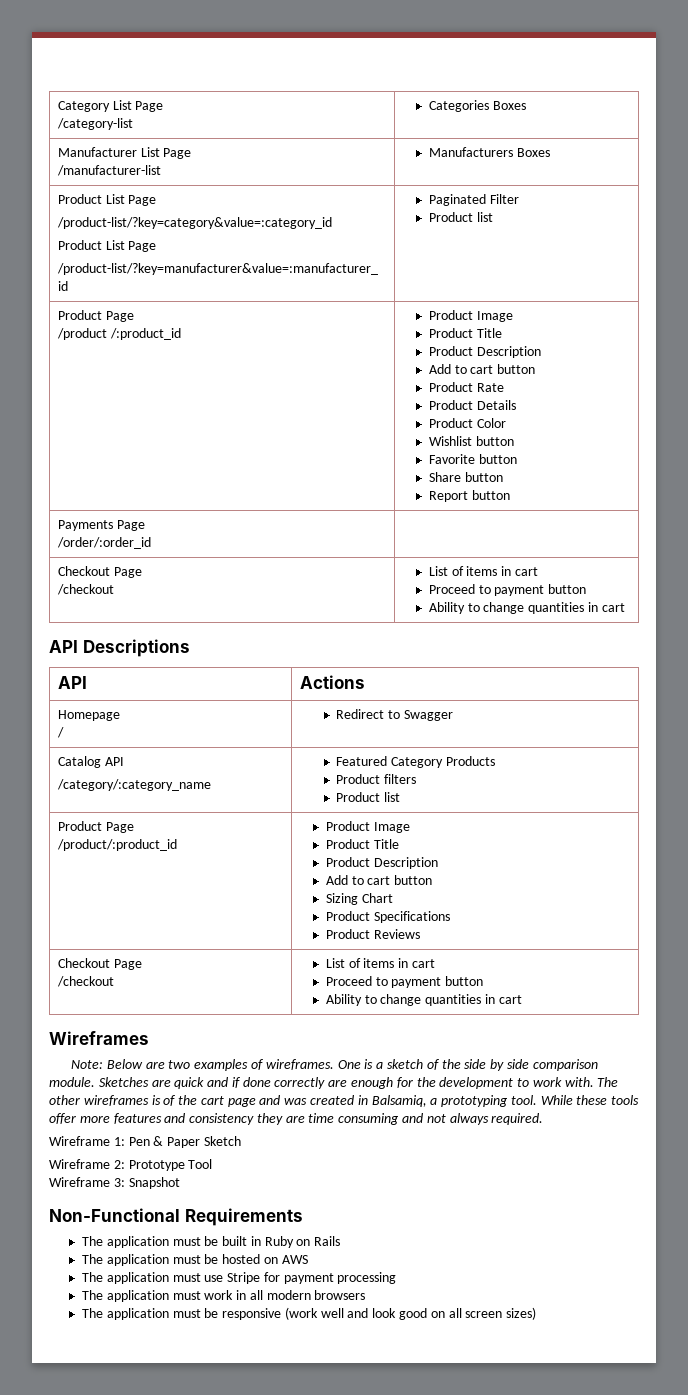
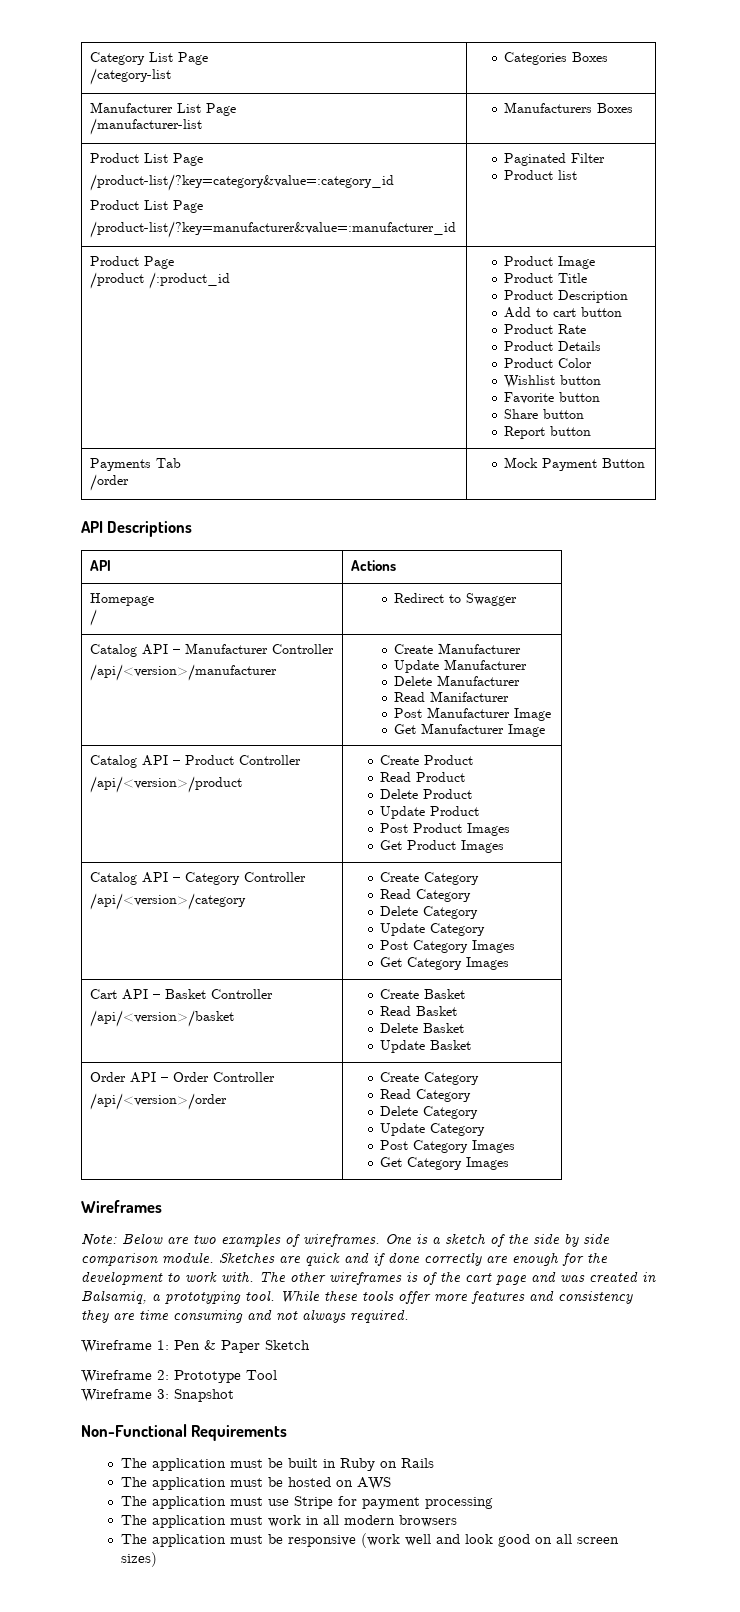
- Payments Page
- /order/:order_id |
- Checkout Page
- /checkout | List of items in cart
- Proceed to payment button
- Ability to change quantities in cart
+ Payments Tab
+ /order | Mock Payment Button
- Catalog API
- /category/:category_name | Featured Category Products
- Product filters
- Product list
- Product Page
- /product/:product_id | Product Image
- Product Title
- Product Description
- Add to cart button
- Sizing Chart
- Product Specifications
- Product Reviews
- Checkout Page
- /checkout | List of items in cart
- Proceed to payment button
- Ability to change quantities in cart
+ Catalog API – Manufacturer Controller
+ /api/<version>/manufacturer | Create Manufacturer
+ Update Manufacturer
+ Delete Manufacturer
+ Read Manifacturer
+ Post Manufacturer Image
+ Get Manufacturer Image
+ Catalog API – Product Controller
+ /api/<version>/product | Create Product
+ Read Product
+ Delete Product
+ Update Product
+ Post Product Images
+ Get Product Images
+ Catalog API – Category Controller
+ /api/<version>/category | Create Category
+ Read Category
+ Delete Category
+ Update Category
+ Post Category Images
+ Get Category Images
+ Cart API – Basket Controller
+ /api/<version>/basket | Create Basket
+ Read Basket
+ Delete Basket
+ Update Basket
+ Order API – Order Controller
+ /api/<version>/order | Create Category
+ Read Category
+ Delete Category
+ Update Category
+ Post Category Images
+ Get Category Images

